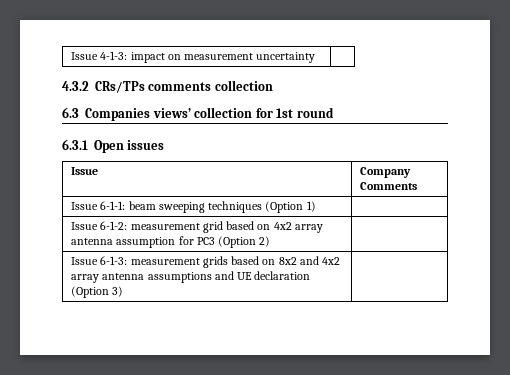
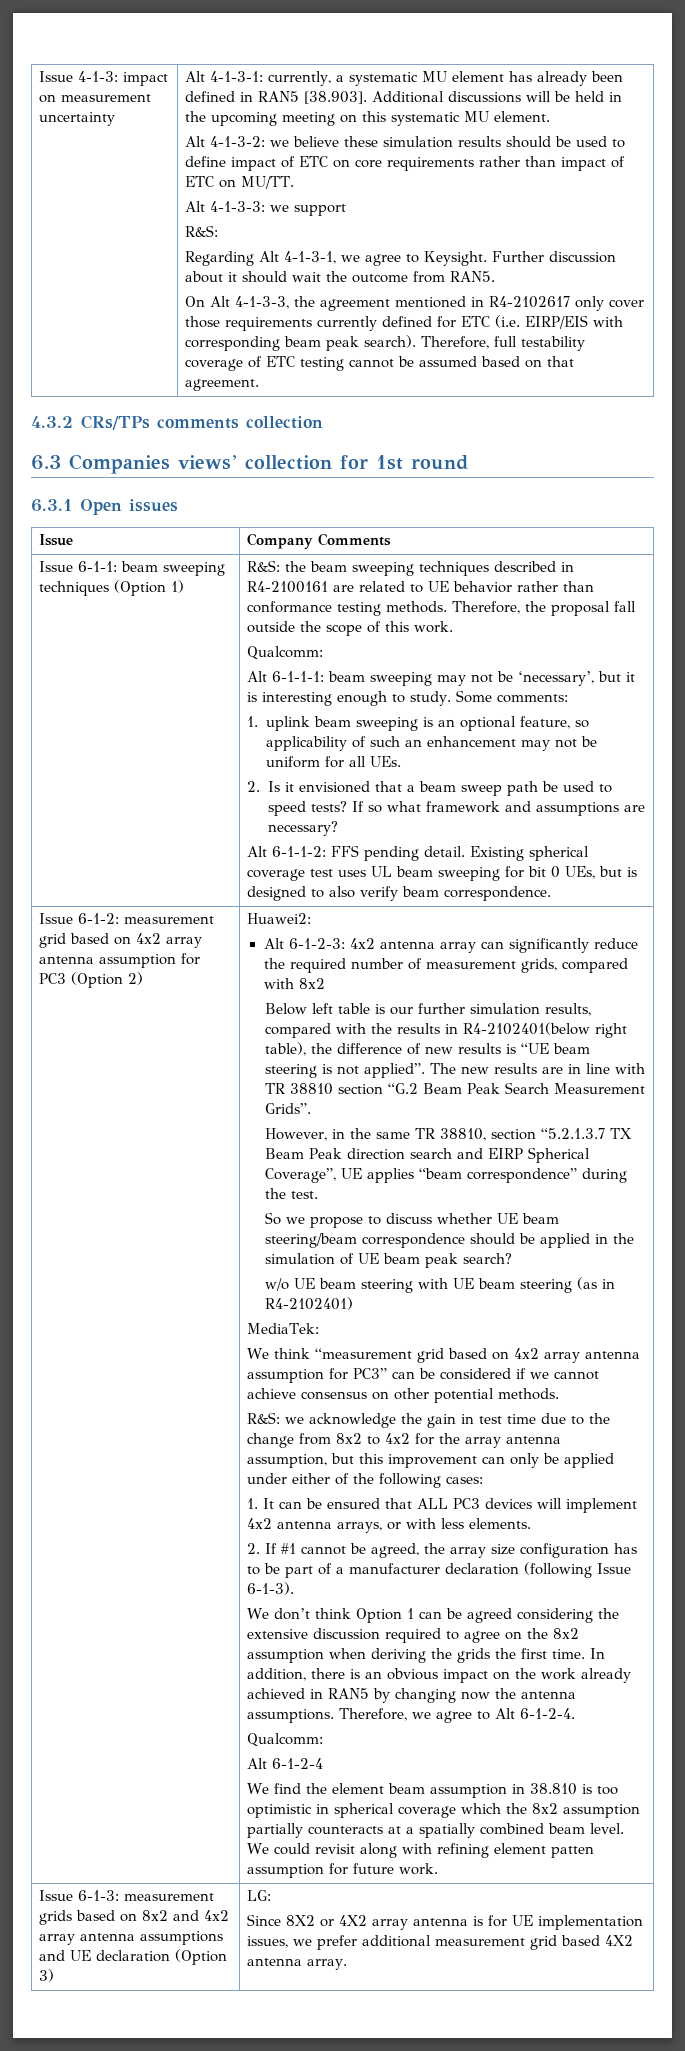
+ Alt 4-1-3-1: currently, a systematic MU element has already been defined in RAN5 [38.903]. Additional discussions will be held in the upcoming meeting on this systematic MU element.
+ Alt 4-1-3-2: we believe these simulation results should be used to define impact of ETC on core requirements rather than impact of ETC on MU/TT.
+ Alt 4-1-3-3: we support
+ R&S:
+ Regarding Alt 4-1-3-1, we agree to Keysight. Further discussion about it should wait the outcome from RAN5.
+ On Alt 4-1-3-3, the agreement mentioned in R4-2102617 only cover those requirements currently defined for ETC (i.e. EIRP/EIS with corresponding beam peak search). Therefore, full testability coverage of ETC testing cannot be assumed based on that agreement.
+ R&S: the beam sweeping techniques described in R4-2100161 are related to UE behavior rather than conformance testing methods. Therefore, the proposal fall outside the scope of this work.
+ Qualcomm:
+ Alt 6-1-1-1: beam sweeping may not be ‘necessary’, but it is interesting enough to study. Some comments:
+ 1. uplink beam sweeping is an optional feature, so applicability of such an enhancement may not be uniform for all UEs.
+ 2. Is it envisioned that a beam sweep path be used to speed tests? If so what framework and assumptions are necessary?
+ Alt 6-1-1-2: FFS pending detail. Existing spherical coverage test uses UL beam sweeping for bit 0 UEs, but is designed to also verify beam correspondence.
+ Huawei2:
+ Alt 6-1-2-3: 4x2 antenna array can significantly reduce the required number of measurement grids, compared with 8x2
+ Below left table is our further simulation results, compared with the results in R4-2102401(below right table), the difference of new results is “UE beam steering is not applied”. The new results are in line with TR 38810 section “G.2 Beam Peak Search Measurement Grids”.
+ However, in the same TR 38810, section “5.2.1.3.7 TX Beam Peak direction search and EIRP Spherical Coverage”, UE applies “beam correspondence” during the test.
+ So we propose to discuss whether UE beam steering/beam correspondence should be applied in the simulation of UE beam peak search?
+ w/o UE beam steering with UE beam steering (as in R4-2102401)
+ MediaTek:
+ We think “measurement grid based on 4x2 array antenna assumption for PC3” can be considered if we cannot achieve consensus on other potential methods.
+ R&S: we acknowledge the gain in test time due to the change from 8x2 to 4x2 for the array antenna assumption, but this improvement can only be applied under either of the following cases:
+ 1. It can be ensured that ALL PC3 devices will implement 4x2 antenna arrays, or with less elements.
+ 2. If #1 cannot be agreed, the array size configuration has to be part of a manufacturer declaration (following Issue 6-1-3).
+ We don’t think Option 1 can be agreed considering the extensive discussion required to agree on the 8x2 assumption when deriving the grids the first time. In addition, there is an obvious impact on the work already achieved in RAN5 by changing now the antenna assumptions. Therefore, we agree to Alt 6-1-2-4.
+ Qualcomm:
+ Alt 6-1-2-4
+ We find the element beam assumption in 38.810 is too optimistic in spherical coverage which the 8x2 assumption partially counteracts at a spatially combined beam level. We could revisit along with refining element patten assumption for future work.
- Issue 6-1-3: measurement grids based on 8x2 and 4x2 array antenna assumptions and UE declaration (Option 3) |
+ Issue 6-1-3: measurement grids based on 8x2 and 4x2 array antenna assumptions and UE declaration (Option 3) | LG:
+ Since 8X2 or 4X2 array antenna is for UE implementation issues, we prefer additional measurement grid based 4X2 antenna array.

